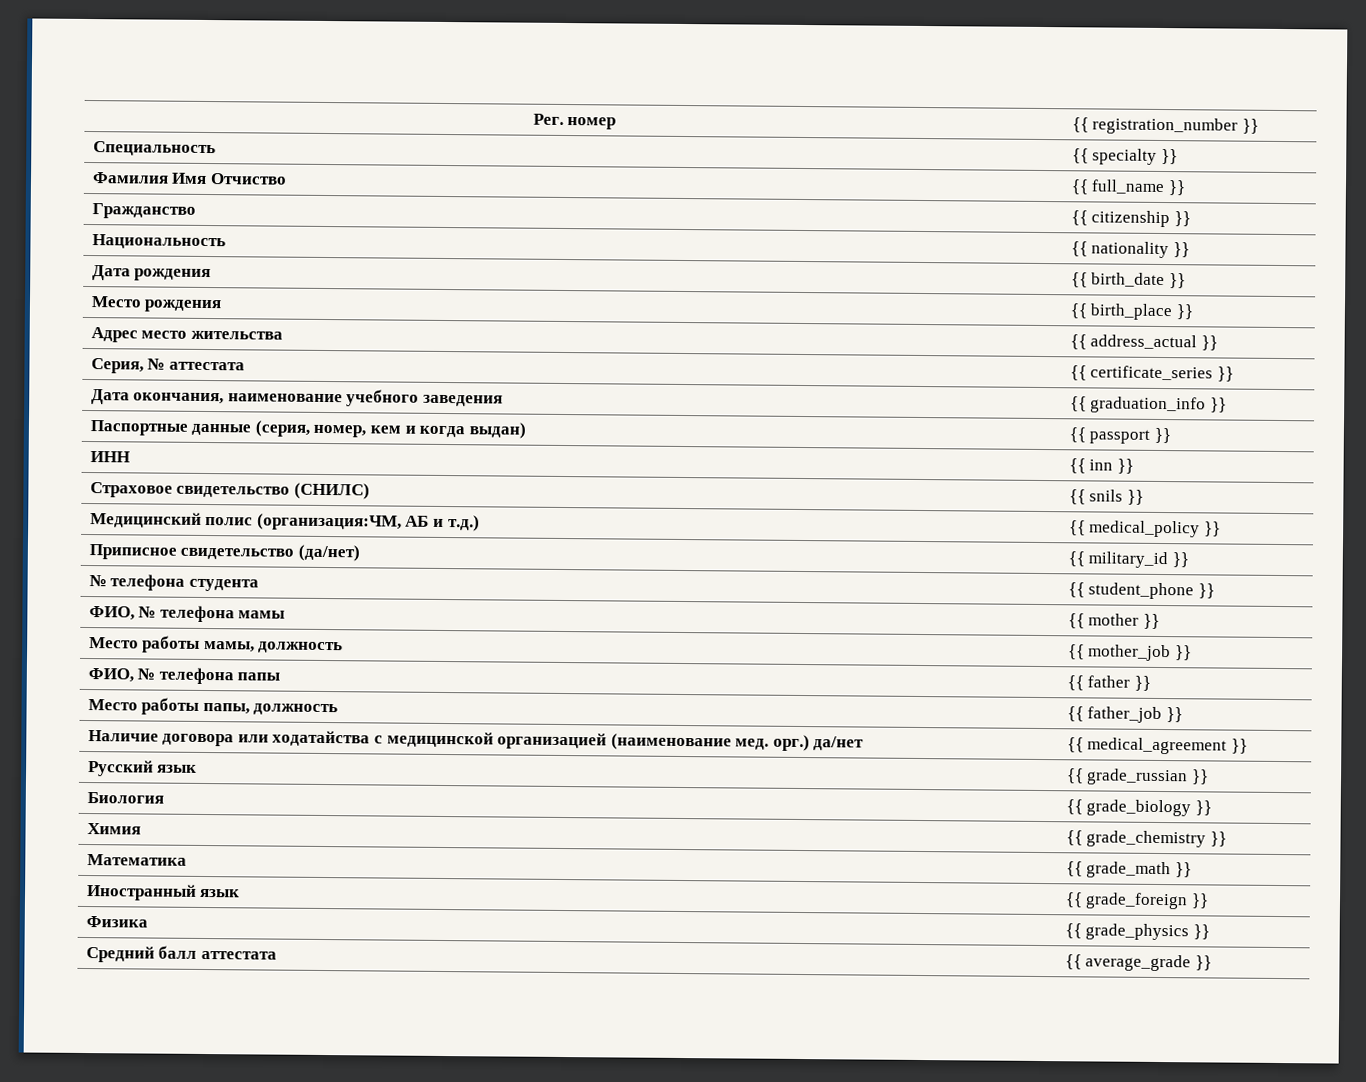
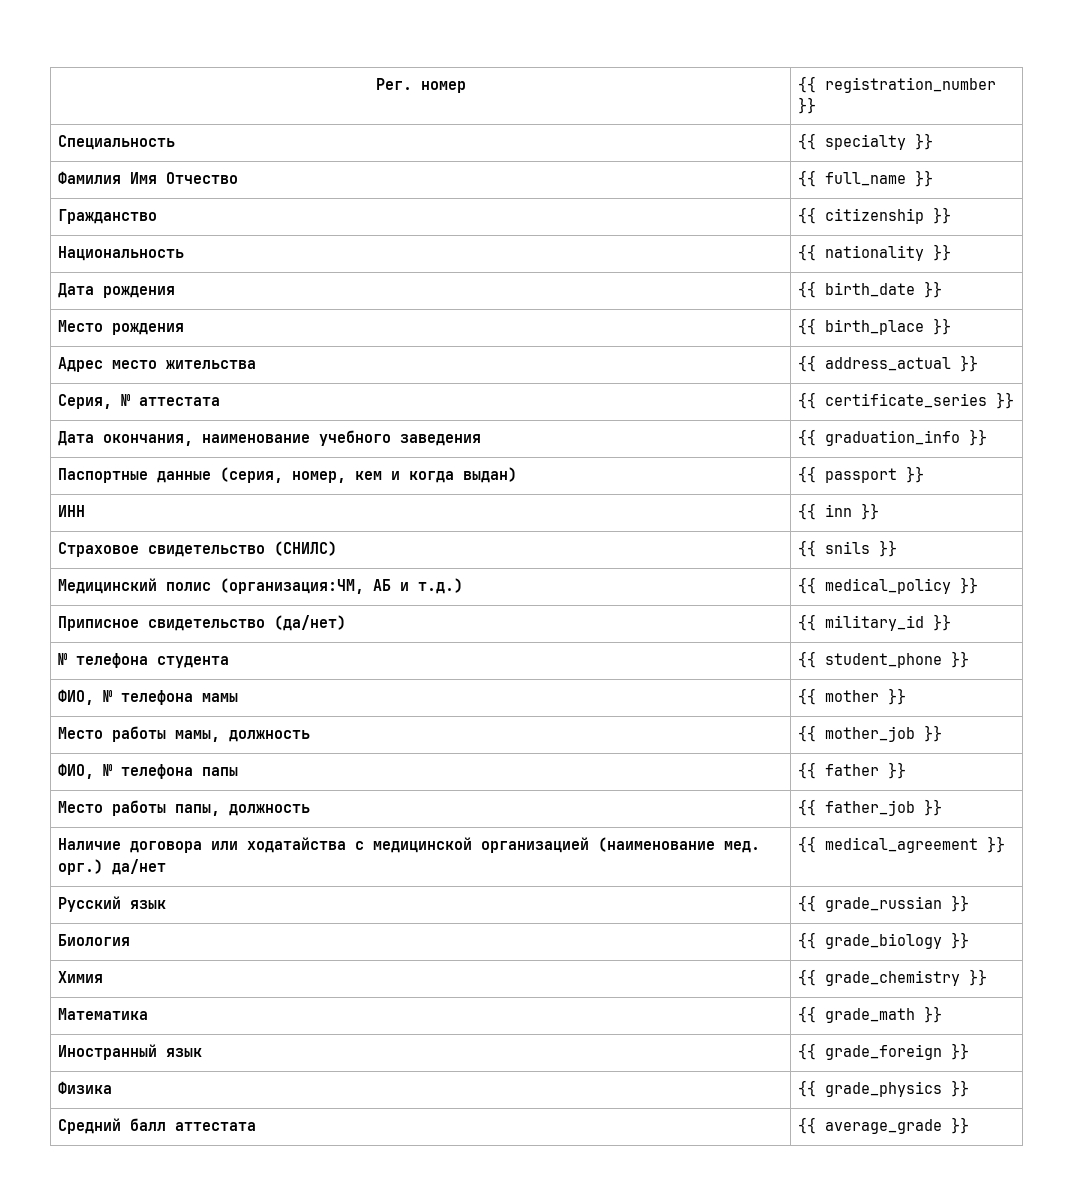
- Фамилия Имя Отчиство | {{ full_name }}
+ Фамилия Имя Отчество | {{ full_name }}

